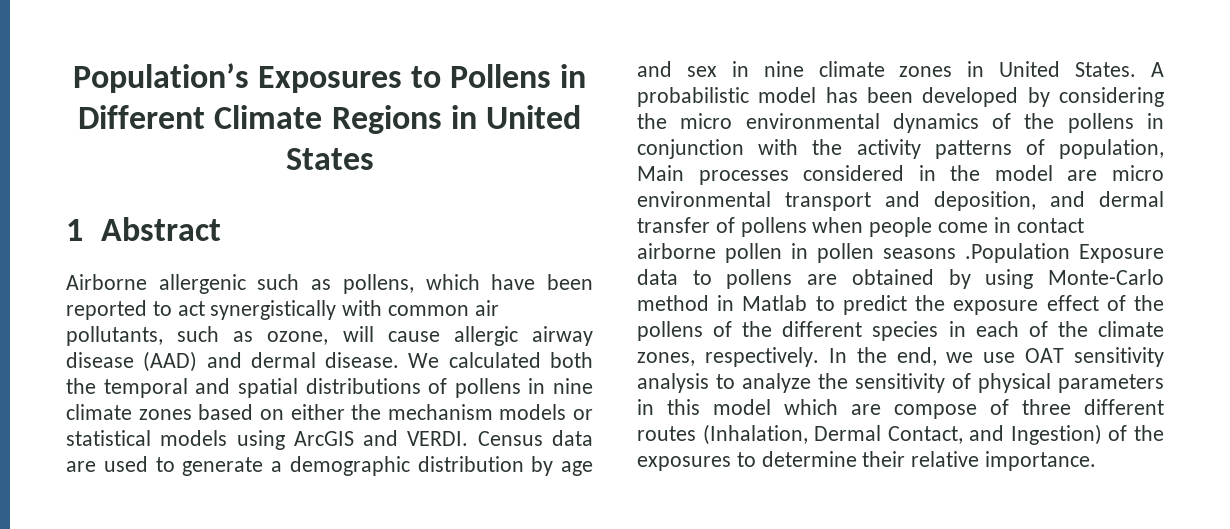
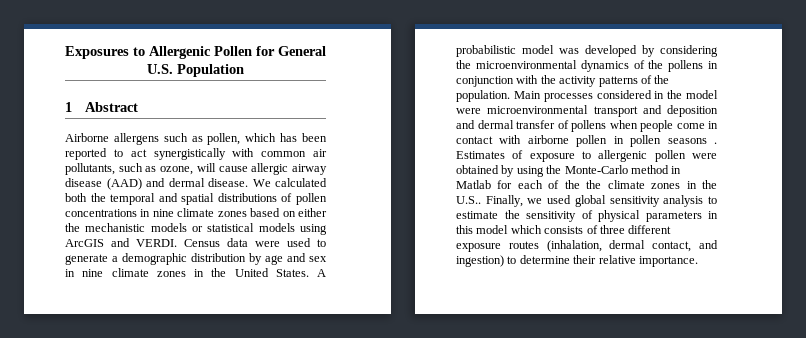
- Population’s Exposures to Pollens in Different Climate Regions in United States
+ Exposures to Allergenic Pollen for General U.S. Population
- Airborne allergenic such as pollens, which have been reported to act synergistically with common air pollutants, such as ozone, will cause allergic airway disease (AAD) and dermal disease.
+ Airborne allergens such as pollen, which has been reported to act synergistically with common air pollutants, such as ozone, will cause allergic airway disease (AAD) and dermal disease.
- We calculated both the temporal and spatial distributions of pollens in nine climate zones based on either the mechanism models or statistical models using ArcGIS and VERDI.
+ We calculated both the temporal and spatial distributions of pollen concentrations in nine climate zones based on either the mechanistic models or statistical models using ArcGIS and VERDI.
- Census data are used to generate a demographic distribution by age and sex in nine climate zones in United States.
+ Census data were used to generate a demographic distribution by age and sex in nine climate zones in the United States.
- A probabilistic model has been developed by considering the micro environmental dynamics of the pollens in conjunction with the activity patterns of population, Main processes considered in the model are micro environmental transport and deposition, and dermal transfer of pollens when people come in contact airborne pollen in pollen seasons .Population Exposure data to pollens are obtained by using Monte-Carlo method in Matlab to predict the exposure effect of the pollens of the different species in each of the climate zones, respectively. In the end, we use OAT sensitivity analysis to analyze the sensitivity of physical parameters in this model which are compose of three different routes (Inhalation, Dermal Contact, and Ingestion) of the exposures to determine their relative importance.
+ A probabilistic model was developed by considering the microenvironmental dynamics of the pollens in conjunction with the activity patterns of the population. Main processes considered in the model were microenvironmental transport and deposition and dermal transfer of pollens when people come in contact with airborne pollen in pollen seasons . Estimates of exposure to allergenic pollen were obtained by using the Monte-Carlo method in Matlab for each of the the climate zones in the U.S.. Finally, we used global sensitivity analysis to estimate the sensitivity of physical parameters in this model which consists of three different exposure routes (inhalation, dermal contact, and ingestion) to determine their relative importance.

